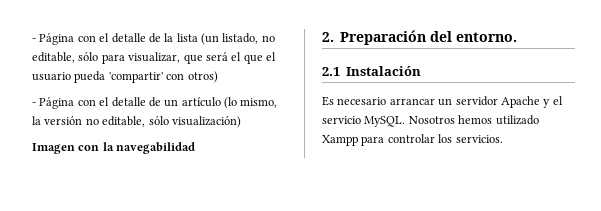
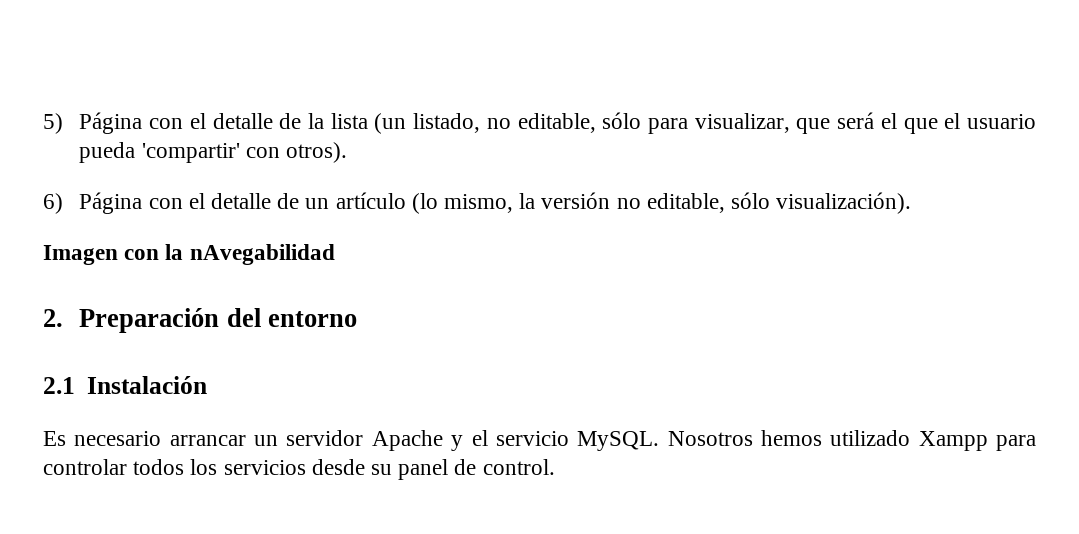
- - Página con el detalle de la lista (un listado, no editable, sólo para visualizar, que será el que el usuario pueda 'compartir' con otros)
- - Página con el detalle de un artículo (lo mismo, la versión no editable, sólo visualización)
+ 5) Página con el detalle de la lista (un listado, no editable, sólo para visualizar, que será el que el usuario pueda 'compartir' con otros).
+ 6) Página con el detalle de un artículo (lo mismo, la versión no editable, sólo visualización).
- Imagen con la navegabilidad
+ Imagen con la nAvegabilidad
- 2. Preparación del entorno.
+ 2. Preparación del entorno
- Nosotros hemos utilizado Xampp para controlar los servicios.
+ Nosotros hemos utilizado Xampp para controlar todos los servicios desde su panel de control.

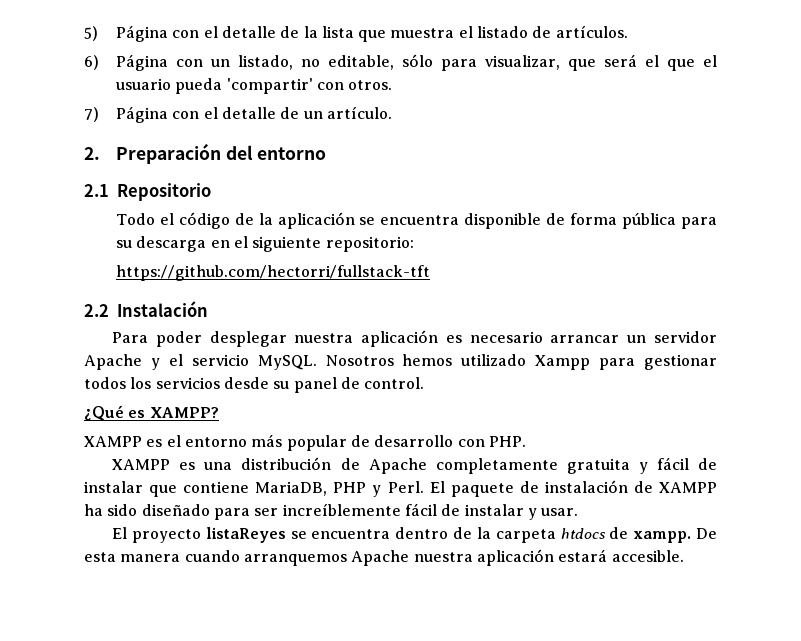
- 5) Página con el detalle de la lista (un listado, no editable, sólo para visualizar, que será el que el usuario pueda 'compartir' con otros).
- 6) Página con el detalle de un artículo (lo mismo, la versión no editable, sólo visualización).
- Imagen con la nAvegabilidad
+ 5) Página con el detalle de la lista que muestra el listado de artículos.
+ 6) Página con un listado, no editable, sólo para visualizar, que será el que el usuario pueda 'compartir' con otros.
+ 7) Página con el detalle de un artículo.
- 2.1 Instalación
- Es necesario arrancar un servidor Apache y el servicio MySQL.
+ 2.1 Repositorio
+ Todo el código de la aplicación se encuentra disponible de forma pública para su descarga en el siguiente repositorio:
+ https://github.com/hectorri/fullstack-tft
+ 2.2 Instalación
+ Para poder desplegar nuestra aplicación es necesario arrancar un servidor Apache y el servicio MySQL.
- Nosotros hemos utilizado Xampp para controlar todos los servicios desde su panel de control.
+ Nosotros hemos utilizado Xampp para gestionar todos los servicios desde su panel de control.
+ ¿Qué es XAMPP?
+ XAMPP es el entorno más popular de desarrollo con PHP.
+ XAMPP es una distribución de Apache completamente gratuita y fácil de instalar que contiene MariaDB, PHP y Perl. El paquete de instalación de XAMPP ha sido diseñado para ser increíblemente fácil de instalar y usar.
+ El proyecto listaReyes se encuentra dentro de la carpeta htdocs de xampp. De esta manera cuando arranquemos Apache nuestra aplicación estará accesible.

